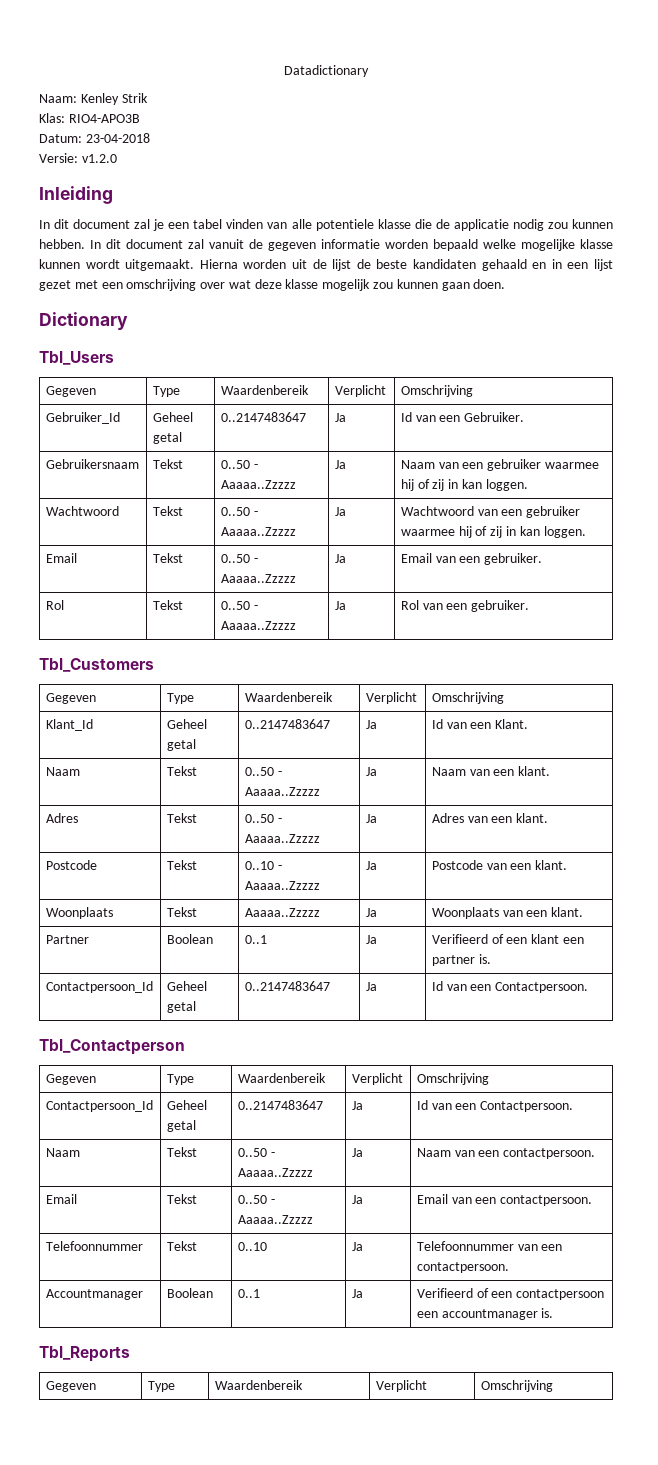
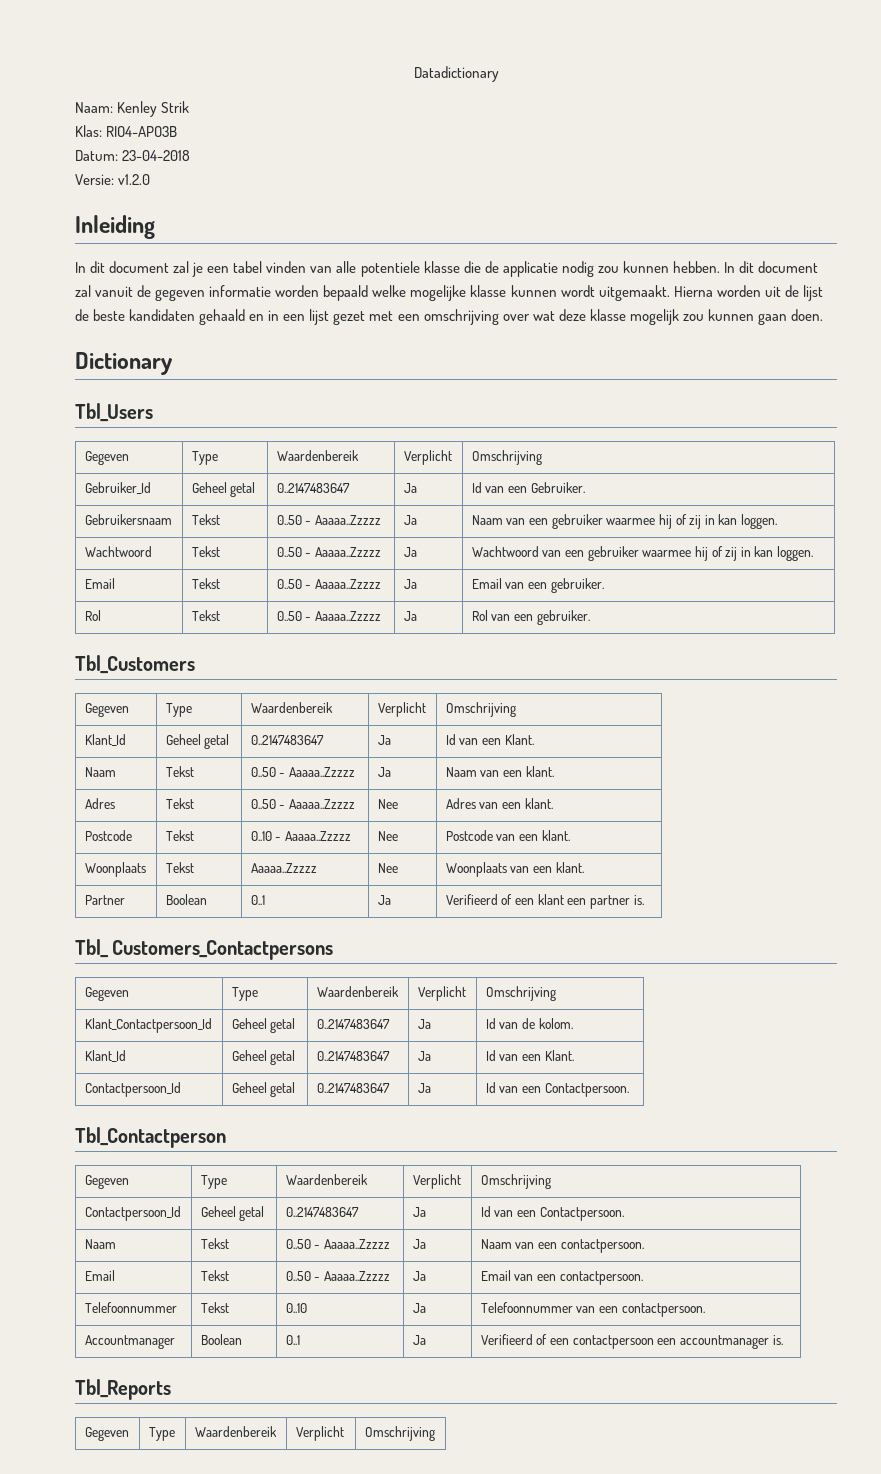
- Adres | Tekst | 0..50 - Aaaaa..Zzzzz | Ja | Adres van een klant.
+ Adres | Tekst | 0..50 - Aaaaa..Zzzzz | Nee | Adres van een klant.
- Postcode | Tekst | 0..10 - Aaaaa..Zzzzz | Ja | Postcode van een klant.
+ Postcode | Tekst | 0..10 - Aaaaa..Zzzzz | Nee | Postcode van een klant.
- Woonplaats | Tekst | Aaaaa..Zzzzz | Ja | Woonplaats van een klant.
+ Woonplaats | Tekst | Aaaaa..Zzzzz | Nee | Woonplaats van een klant.
+ Tbl_ Customers_Contactpersons
+ Gegeven | Type | Waardenbereik | Verplicht | Omschrijving
+ Klant_Contactpersoon_Id | Geheel getal | 0..2147483647 | Ja | Id van de kolom.
+ Klant_Id | Geheel getal | 0..2147483647 | Ja | Id van een Klant.

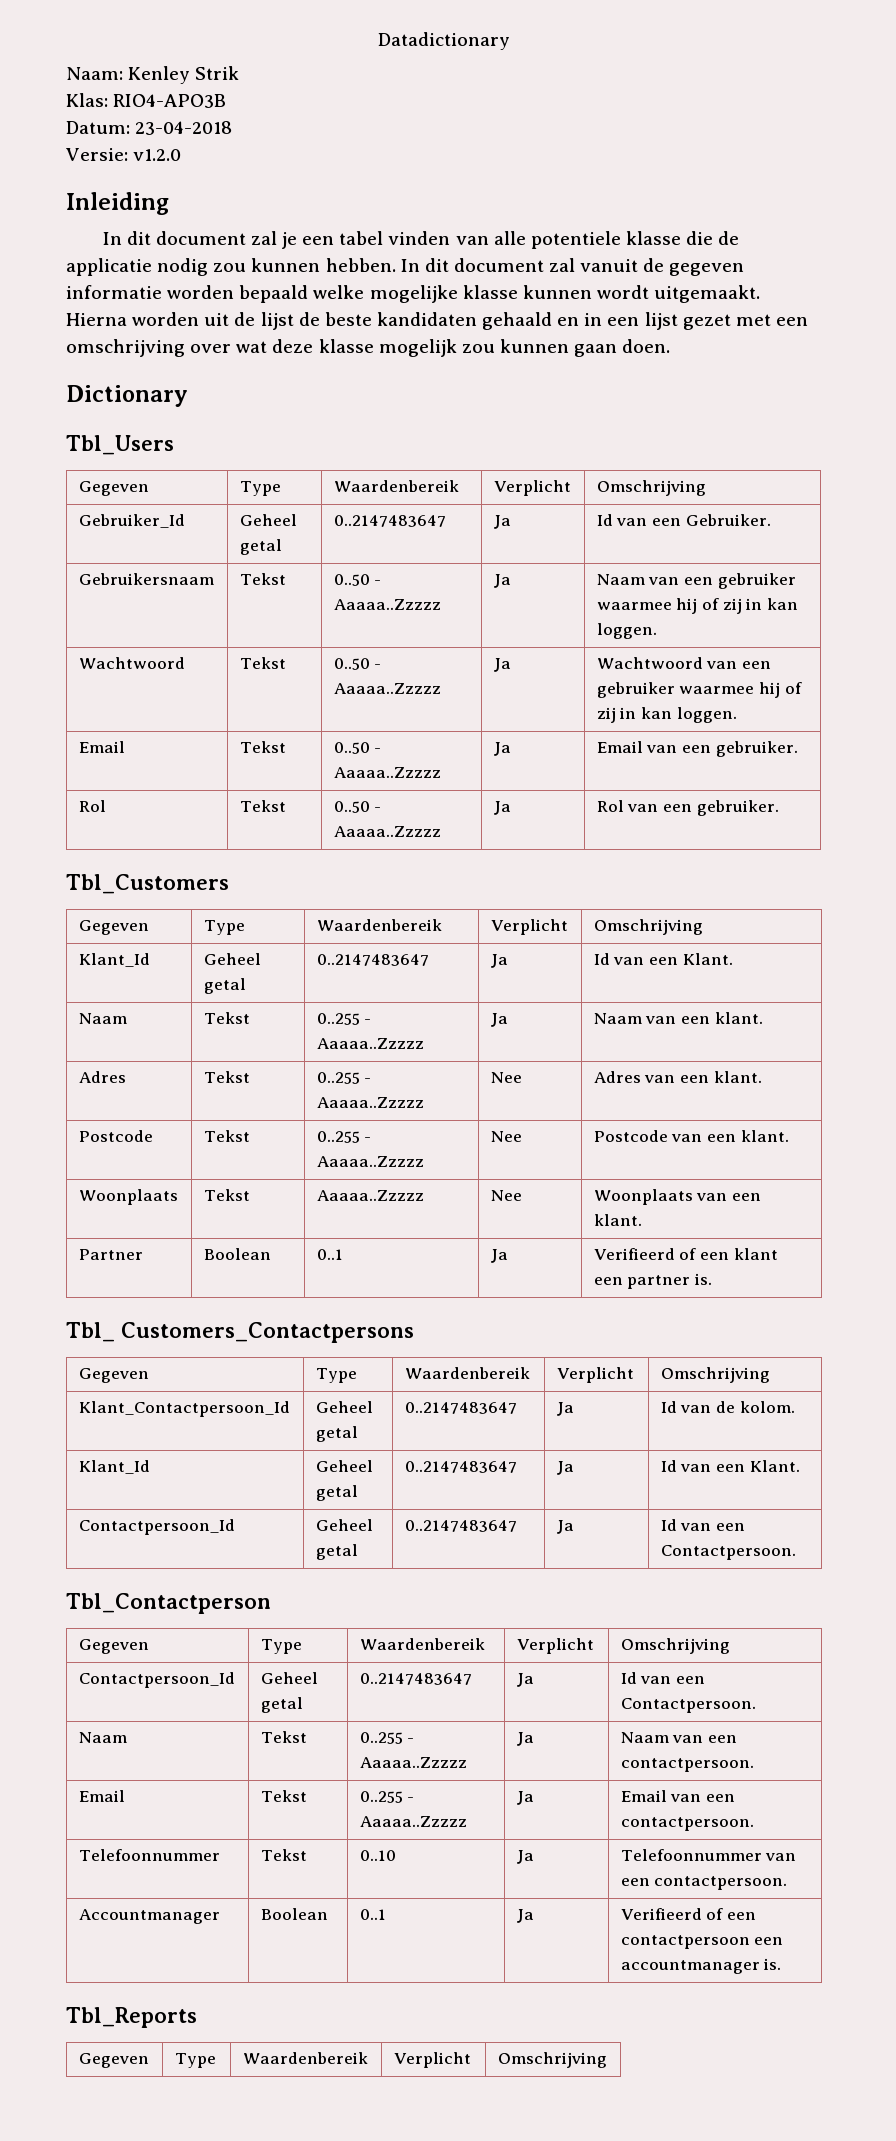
- Naam | Tekst | 0..50 - Aaaaa..Zzzzz | Ja | Naam van een klant.
+ Naam | Tekst | 0..255 - Aaaaa..Zzzzz | Ja | Naam van een klant.
- Adres | Tekst | 0..50 - Aaaaa..Zzzzz | Nee | Adres van een klant.
+ Adres | Tekst | 0..255 - Aaaaa..Zzzzz | Nee | Adres van een klant.
- Postcode | Tekst | 0..10 - Aaaaa..Zzzzz | Nee | Postcode van een klant.
+ Postcode | Tekst | 0..255 - Aaaaa..Zzzzz | Nee | Postcode van een klant.
- Naam | Tekst | 0..50 - Aaaaa..Zzzzz | Ja | Naam van een contactpersoon.
+ Naam | Tekst | 0..255 - Aaaaa..Zzzzz | Ja | Naam van een contactpersoon.
- Email | Tekst | 0..50 - Aaaaa..Zzzzz | Ja | Email van een contactpersoon.
+ Email | Tekst | 0..255 - Aaaaa..Zzzzz | Ja | Email van een contactpersoon.

